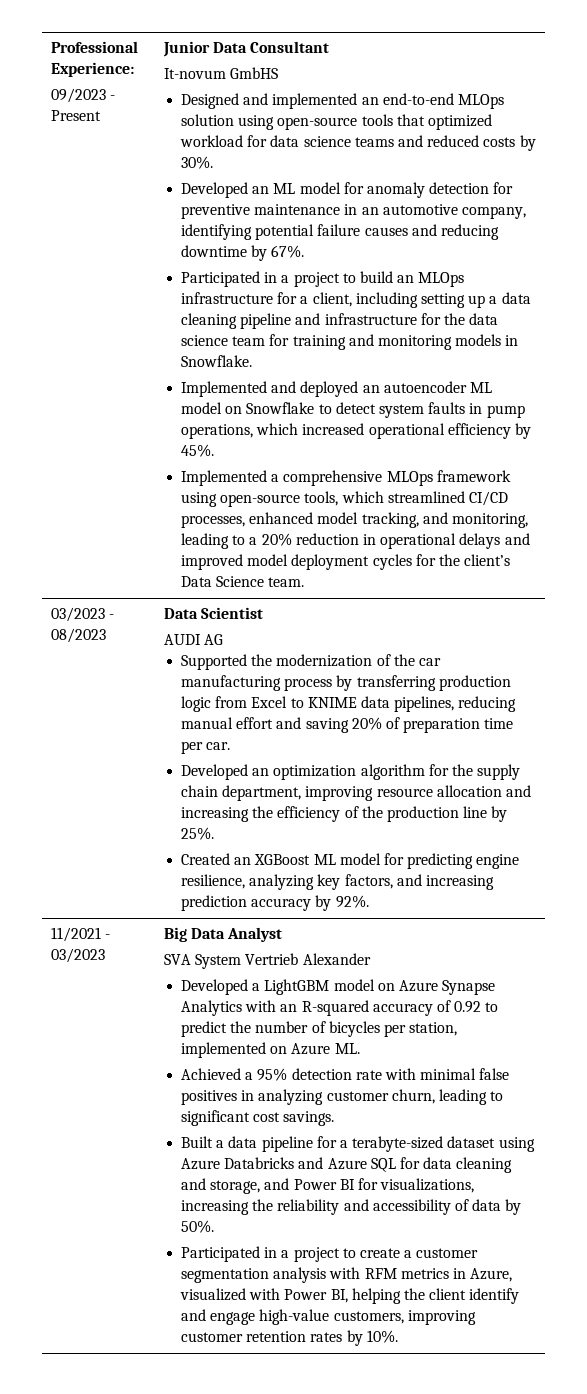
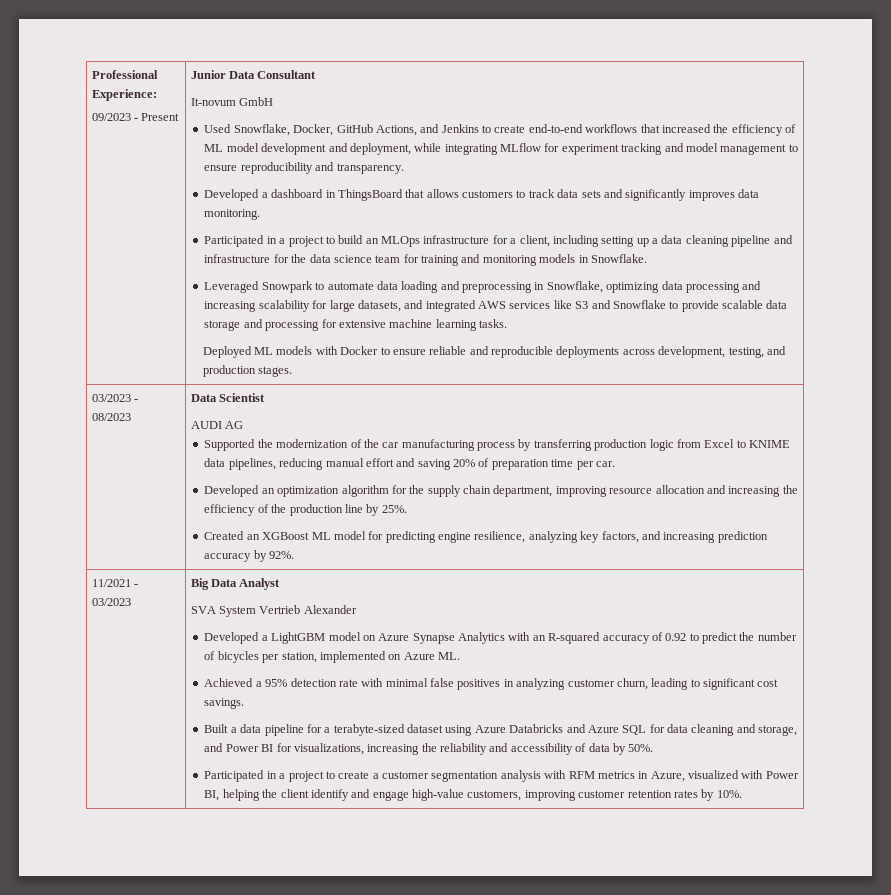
- It-novum GmbHS
- Designed and implemented an end-to-end MLOps solution using open-source tools that optimized workload for data science teams and reduced costs by 30%.
- Developed an ML model for anomaly detection for preventive maintenance in an automotive company, identifying potential failure causes and reducing downtime by 67%.
+ It-novum GmbH
+ Used Snowflake, Docker, GitHub Actions, and Jenkins to create end-to-end workflows that increased the efficiency of ML model development and deployment, while integrating MLflow for experiment tracking and model management to ensure reproducibility and transparency.
+ Developed a dashboard in ThingsBoard that allows customers to track data sets and significantly improves data monitoring.
- Implemented and deployed an autoencoder ML model on Snowflake to detect system faults in pump operations, which increased operational efficiency by 45%.
- Implemented a comprehensive MLOps framework using open-source tools, which streamlined CI/CD processes, enhanced model tracking, and monitoring, leading to a 20% reduction in operational delays and improved model deployment cycles for the client’s Data Science team.
+ Leveraged Snowpark to automate data loading and preprocessing in Snowflake, optimizing data processing and increasing scalability for large datasets, and integrated AWS services like S3 and Snowflake to provide scalable data storage and processing for extensive machine learning tasks.
+ Deployed ML models with Docker to ensure reliable and reproducible deployments across development, testing, and production stages.

